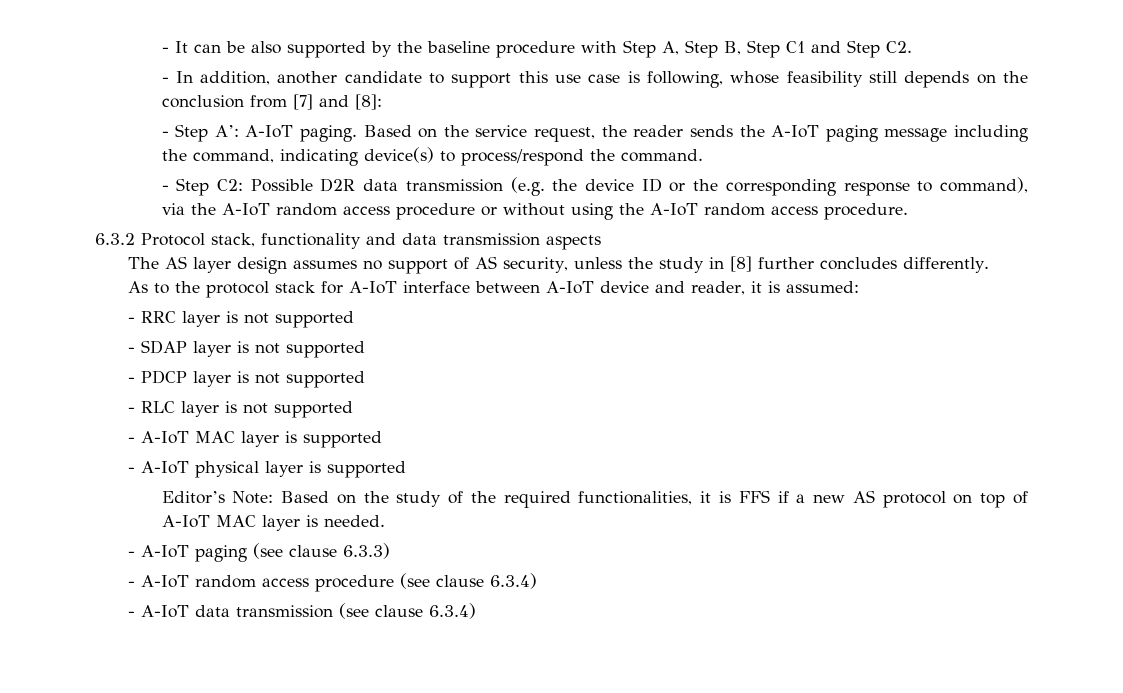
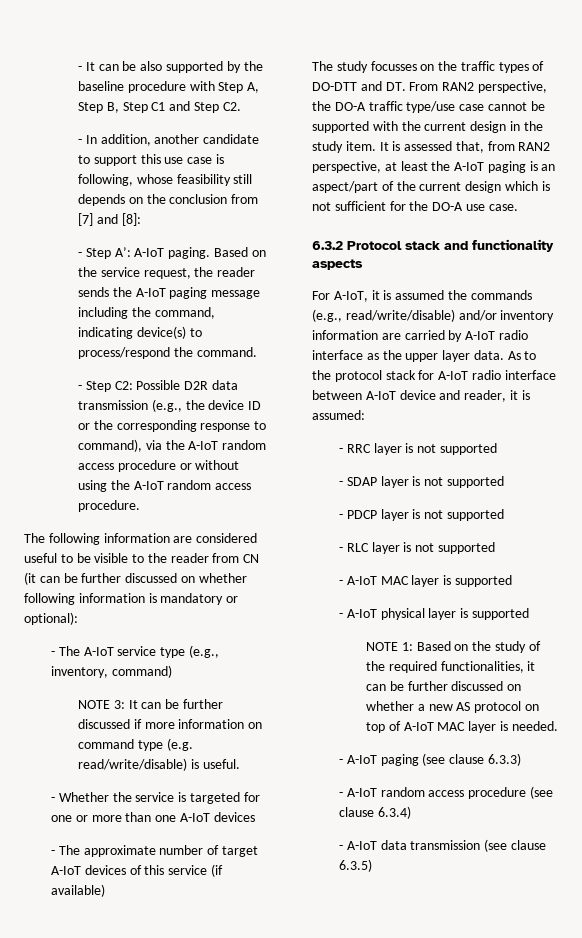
- - Step C2: Possible D2R data transmission (e.g. the device ID or the corresponding response to command), via the A-IoT random access procedure or without using the A-IoT random access procedure.
+ - Step C2: Possible D2R data transmission (e.g., the device ID or the corresponding response to command), via the A-IoT random access procedure or without using the A-IoT random access procedure.
- 6.3.2 Protocol stack, functionality and data transmission aspects
- The AS layer design assumes no support of AS security, unless the study in [8] further concludes differently.
- As to the protocol stack for A-IoT interface between A-IoT device and reader, it is assumed:
+ The following information are considered useful to be visible to the reader from CN (it can be further discussed on whether following information is mandatory or optional):
+ - The A-IoT service type (e.g., inventory, command)
+ NOTE 3: It can be further discussed if more information on command type (e.g. read/write/disable) is useful.
+ - Whether the service is targeted for one or more than one A-IoT devices
+ - The approximate number of target A-IoT devices of this service (if available)
+ The study focusses on the traffic types of DO-DTT and DT. From RAN2 perspective, the DO-A traffic type/use case cannot be supported with the current design in the study item. It is assessed that, from RAN2 perspective, at least the A-IoT paging is an aspect/part of the current design which is not sufficient for the DO-A use case.
+ 6.3.2 Protocol stack and functionality aspects
+ For A-IoT, it is assumed the commands (e.g., read/write/disable) and/or inventory information are carried by A-IoT radio interface as the upper layer data. As to the protocol stack for A-IoT radio interface between A-IoT device and reader, it is assumed:
- Editor’s Note: Based on the study of the required functionalities, it is FFS if a new AS protocol on top of A-IoT MAC layer is needed.
+ NOTE 1: Based on the study of the required functionalities, it can be further discussed on whether a new AS protocol on top of A-IoT MAC layer is needed.
- - A-IoT data transmission (see clause 6.3.4)
+ - A-IoT data transmission (see clause 6.3.5)

